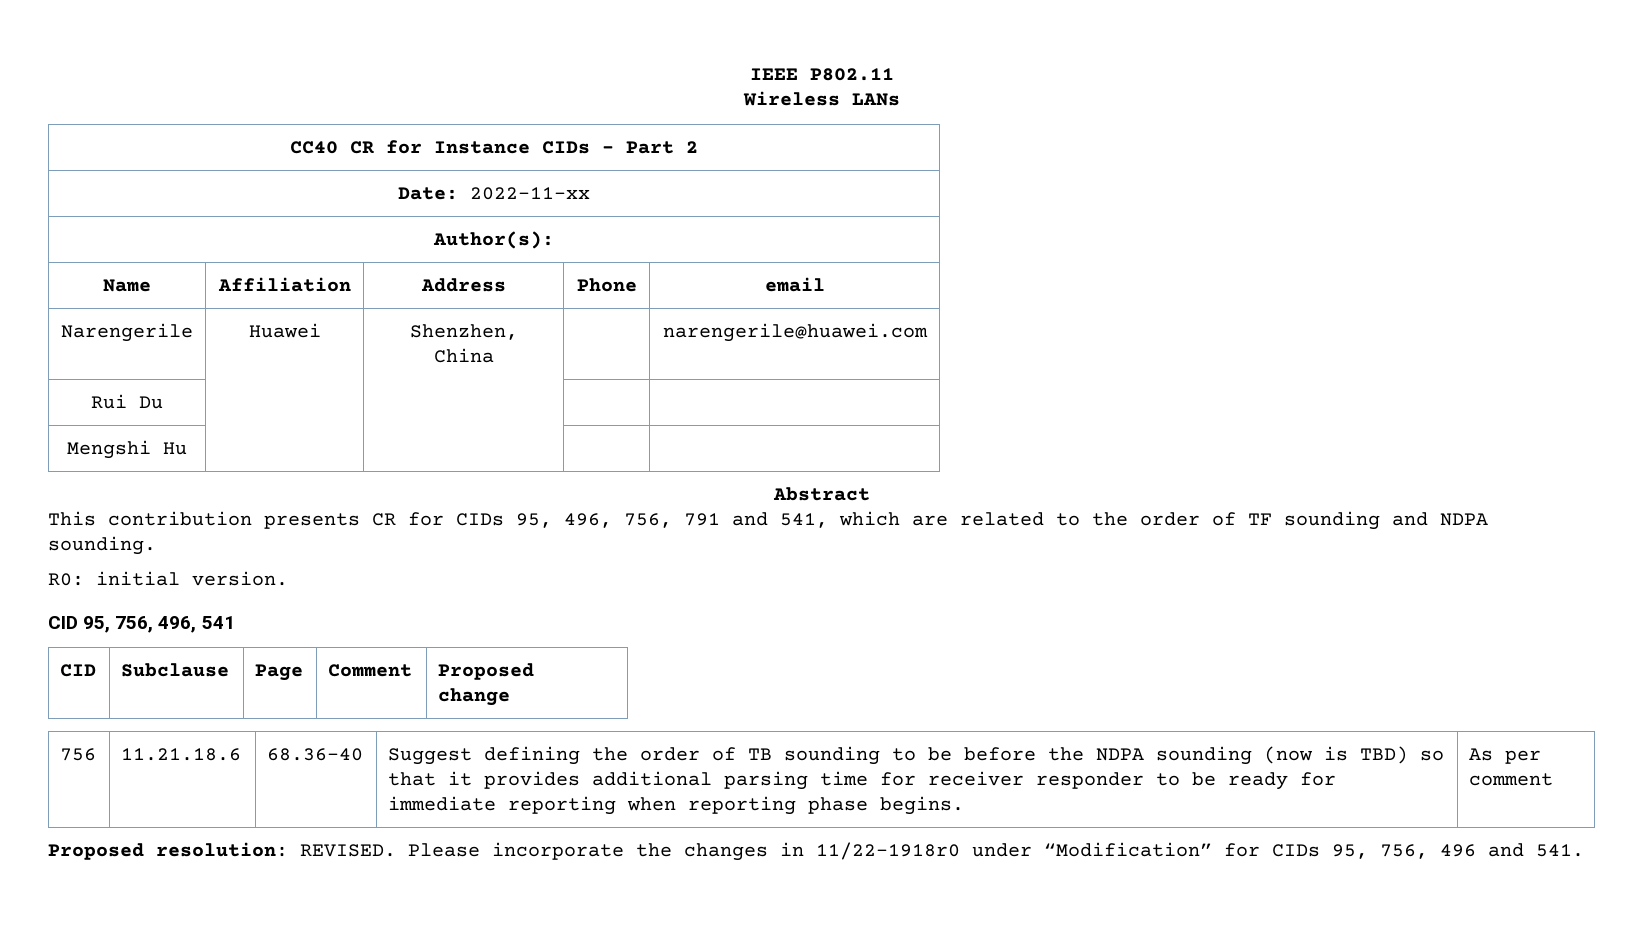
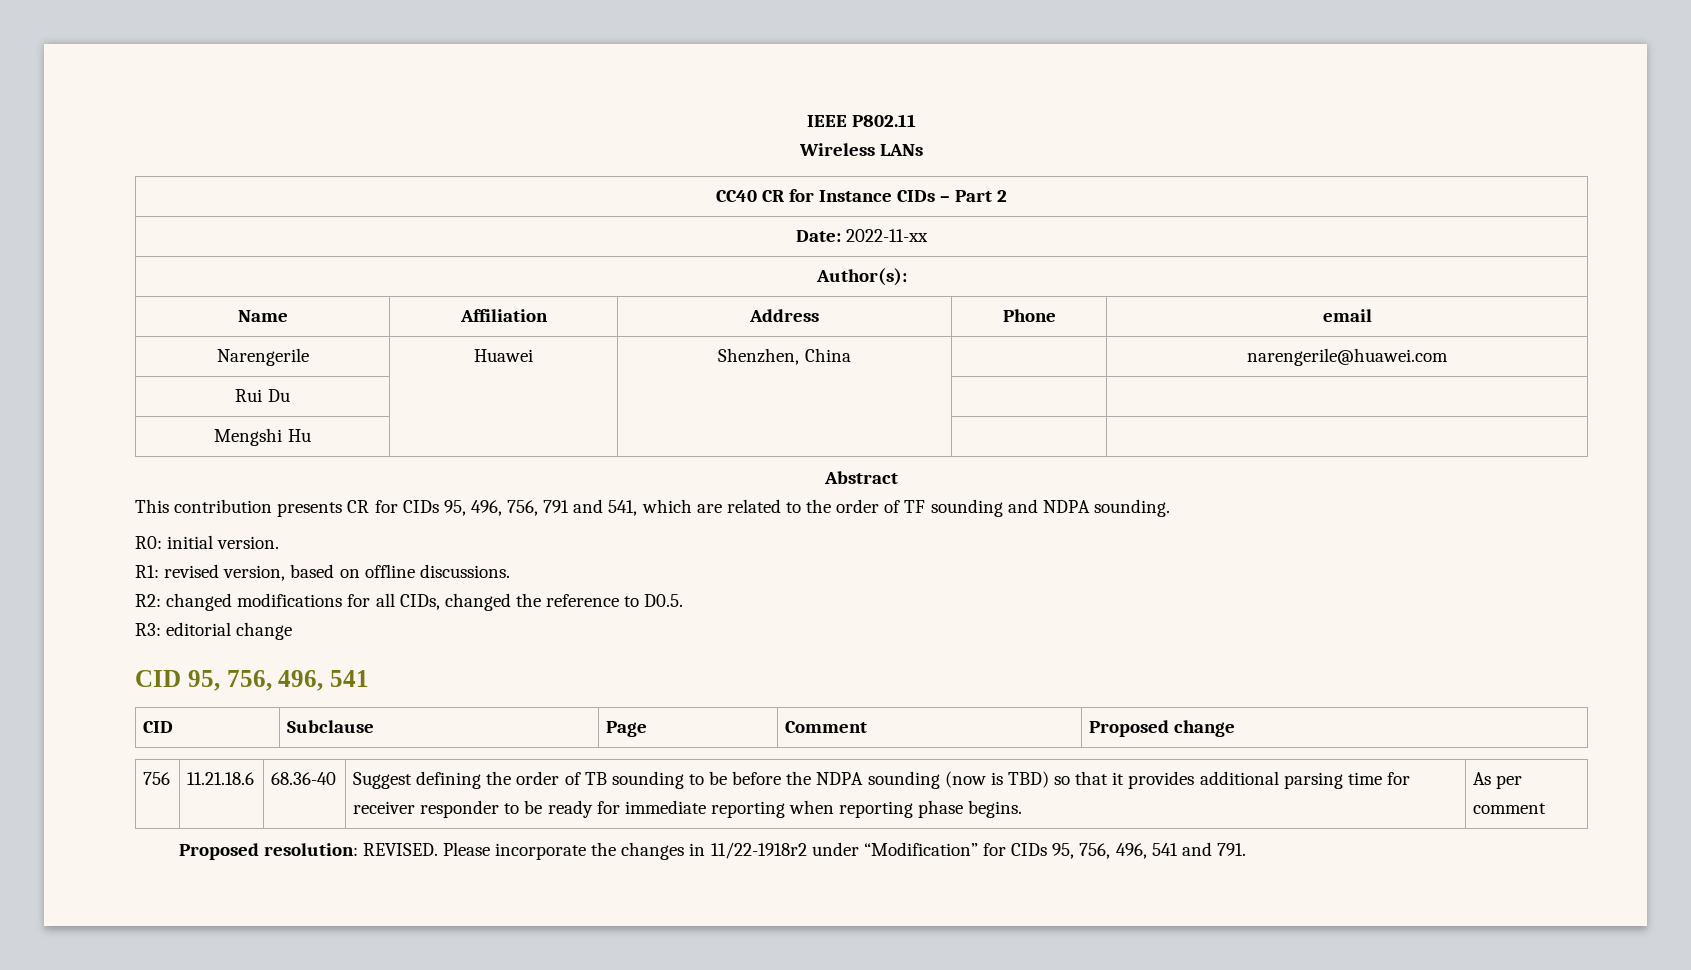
+ R1: revised version, based on offline discussions.
+ R2: changed modifications for all CIDs, changed the reference to D0.5.
+ R3: editorial change
- Please incorporate the changes in 11/22-1918r0 under “Modification” for CIDs 95, 756, 496 and 541.
+ Please incorporate the changes in 11/22-1918r2 under “Modification” for CIDs 95, 756, 496, 541 and 791.

